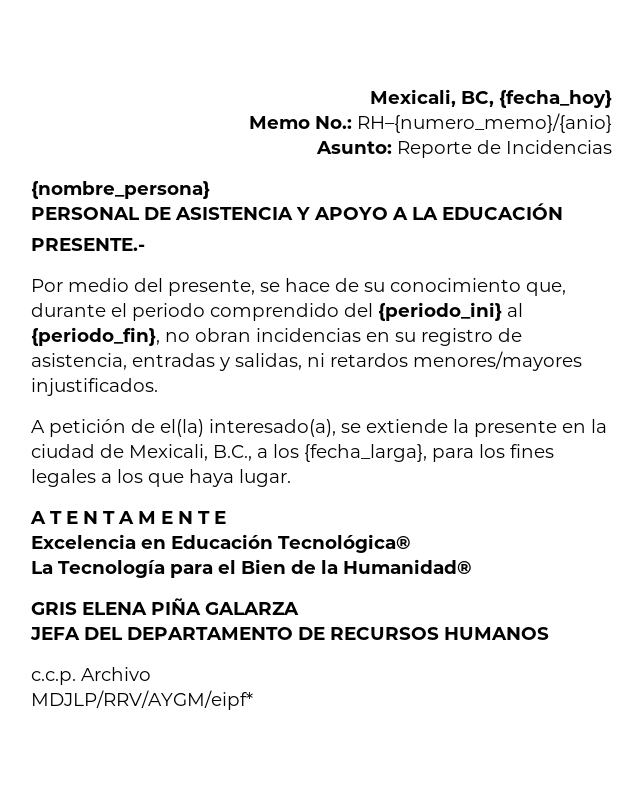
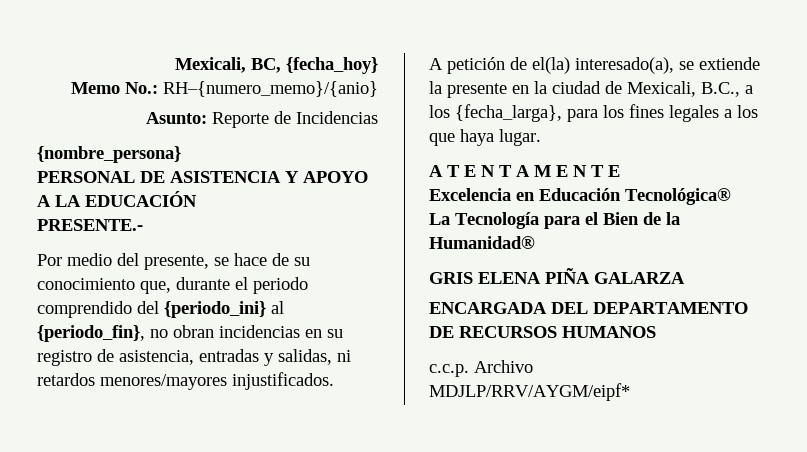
- JEFA DEL DEPARTAMENTO DE RECURSOS HUMANOS
+ ENCARGADA DEL DEPARTAMENTO DE RECURSOS HUMANOS

